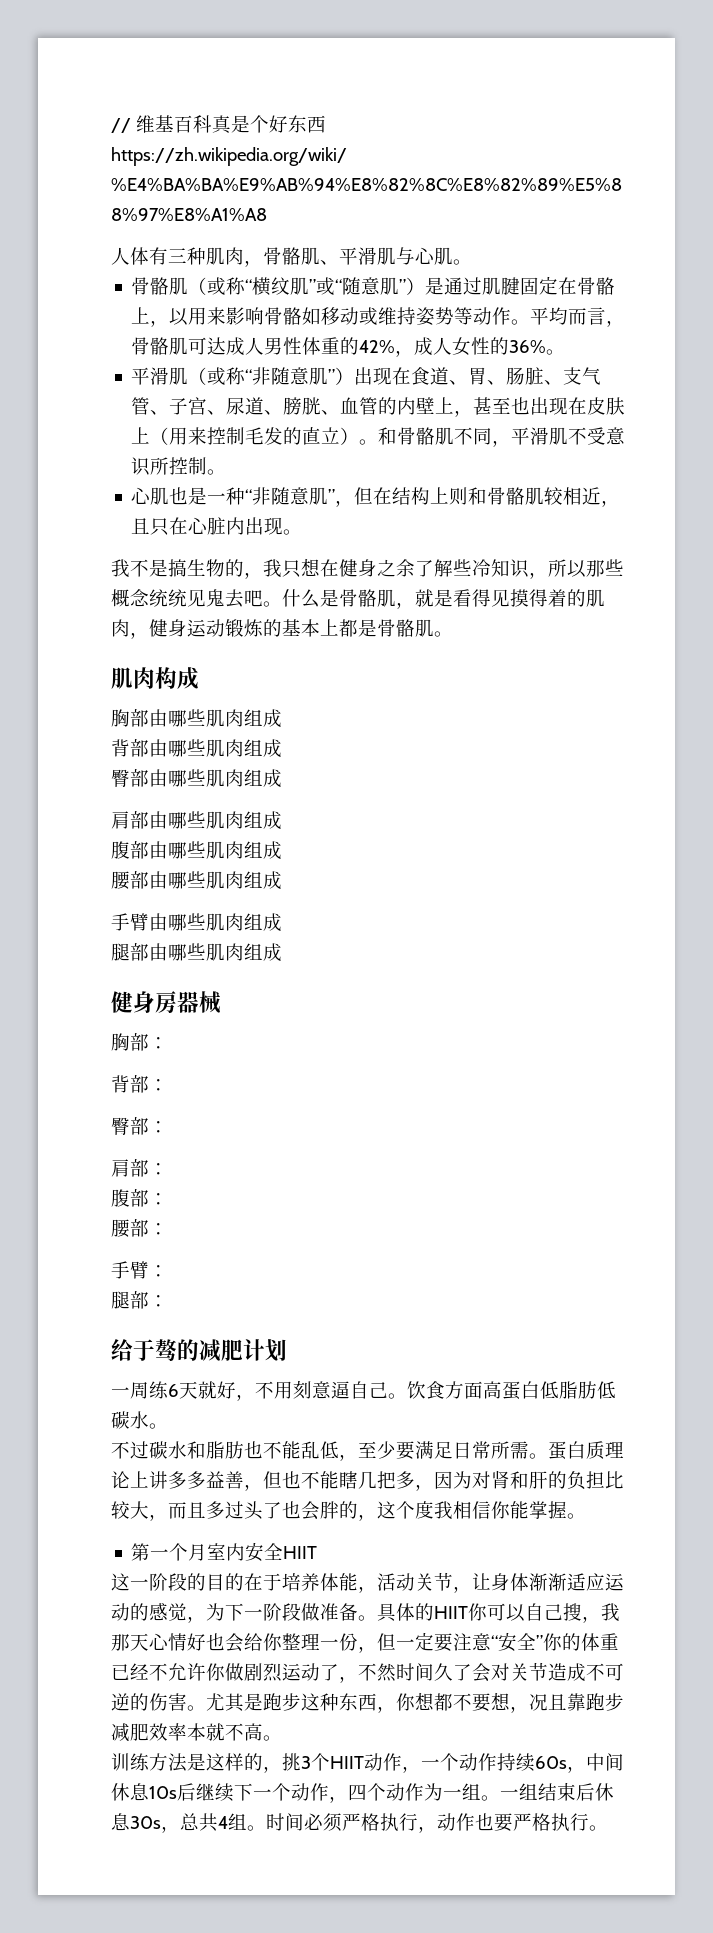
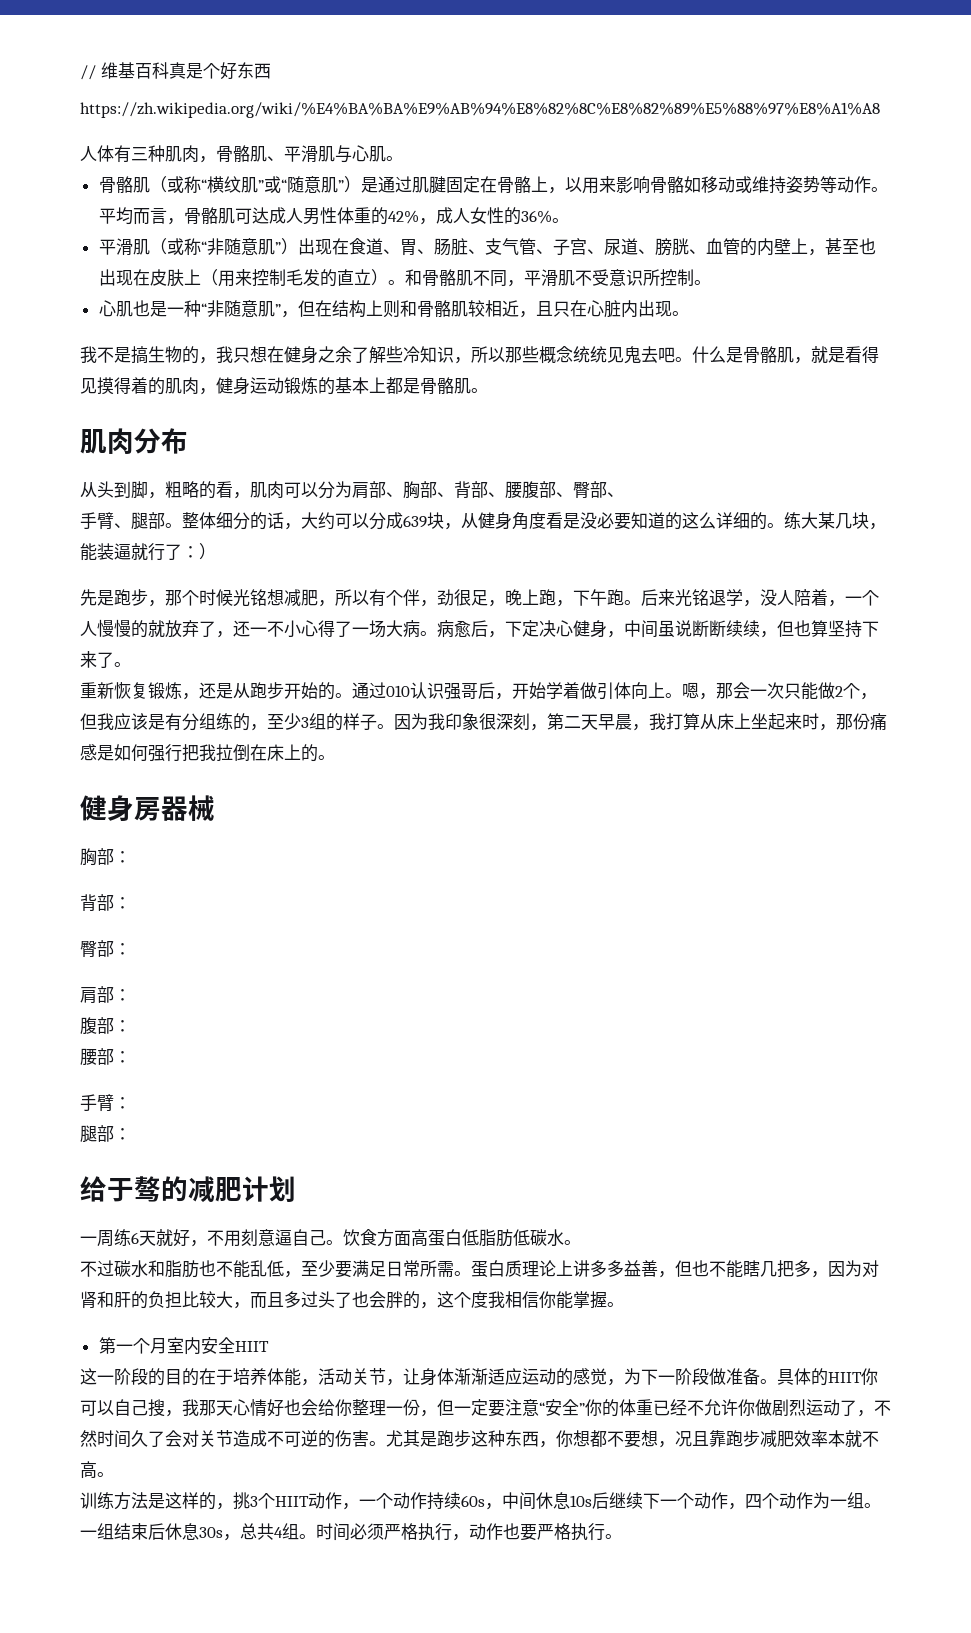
- 肌肉构成
- 胸部由哪些肌肉组成
- 背部由哪些肌肉组成
- 臀部由哪些肌肉组成
- 肩部由哪些肌肉组成
- 腹部由哪些肌肉组成
- 腰部由哪些肌肉组成
- 手臂由哪些肌肉组成
- 腿部由哪些肌肉组成
+ 肌肉分布
+ 从头到脚，粗略的看，肌肉可以分为肩部、胸部、背部、腰腹部、臀部、
+ 手臂、腿部。整体细分的话，大约可以分成639块，从健身角度看是没必要知道的这么详细的。练大某几块，能装逼就行了：）
+ 先是跑步，那个时候光铭想减肥，所以有个伴，劲很足，晚上跑，下午跑。后来光铭退学，没人陪着，一个人慢慢的就放弃了，还一不小心得了一场大病。病愈后，下定决心健身，中间虽说断断续续，但也算坚持下来了。
+ 重新恢复锻炼，还是从跑步开始的。通过010认识强哥后，开始学着做引体向上。嗯，那会一次只能做2个，但我应该是有分组练的，至少3组的样子。因为我印象很深刻，第二天早晨，我打算从床上坐起来时，那份痛感是如何强行把我拉倒在床上的。

